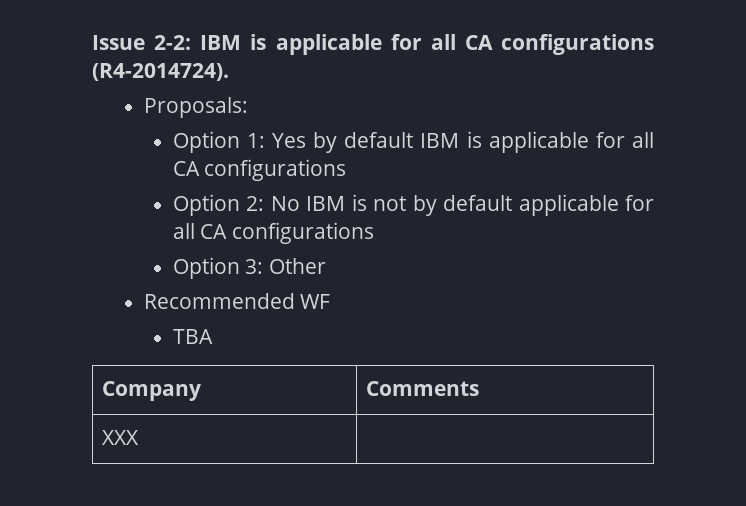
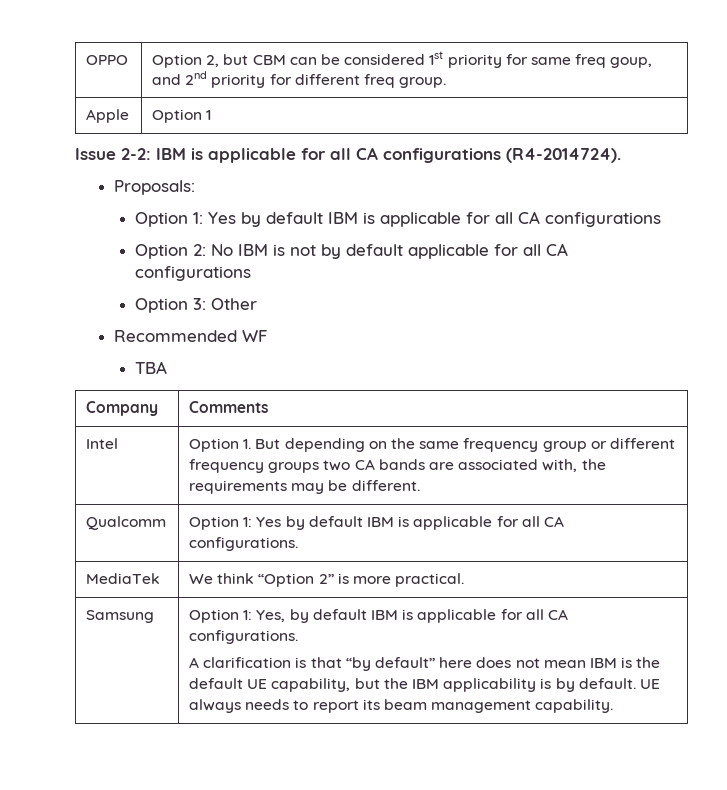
+ OPPO | Option 2, but CBM can be considered 1st priority for same freq goup, and 2nd priority for different freq group.
+ Apple | Option 1
- XXX |
+ Intel | Option 1. But depending on the same frequency group or different frequency groups two CA bands are associated with, the requirements may be different.
+ Qualcomm | Option 1: Yes by default IBM is applicable for all CA configurations.
+ MediaTek | We think “Option 2” is more practical.
+ Samsung | Option 1: Yes, by default IBM is applicable for all CA configurations.
+ A clarification is that “by default” here does not mean IBM is the default UE capability, but the IBM applicability is by default. UE always needs to report its beam management capability.

